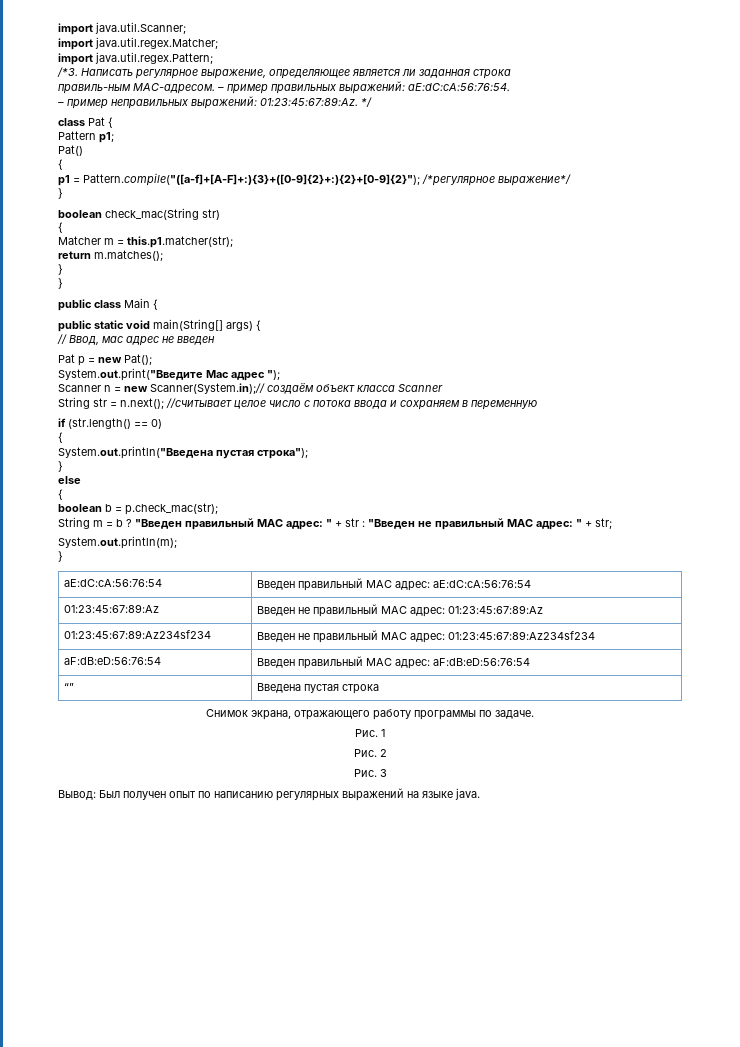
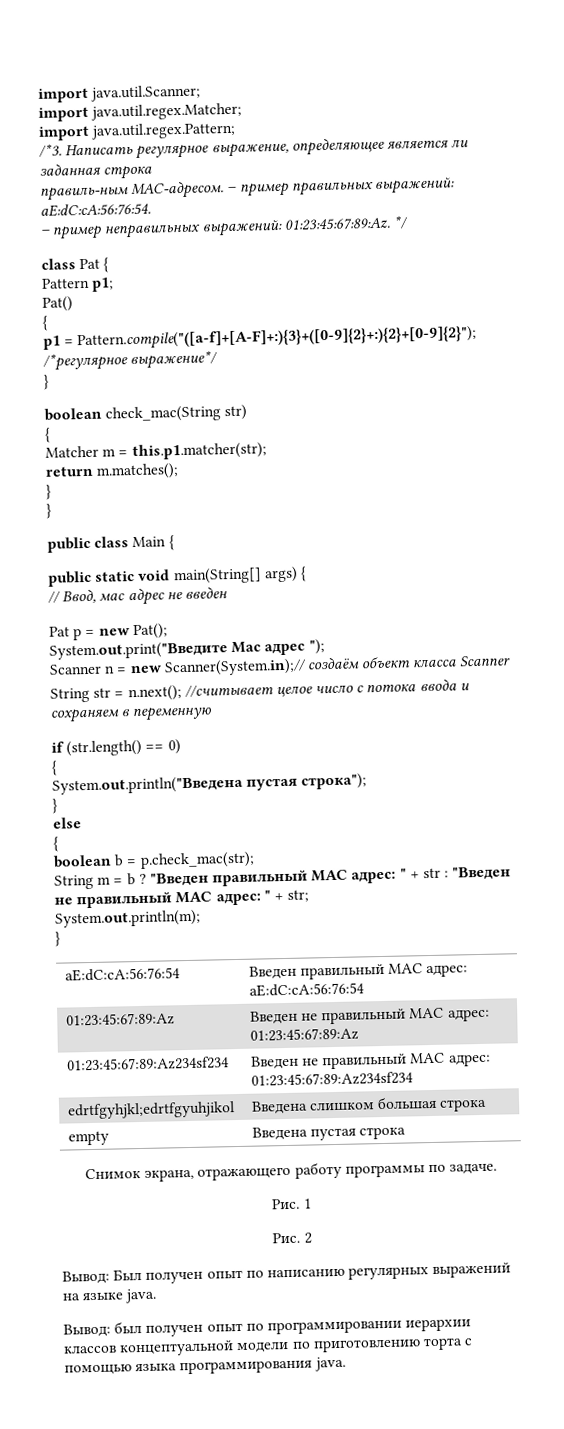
- aF:dB:eD:56:76:54 | Введен правильный MAC адрес: aF:dB:eD:56:76:54
- “” | Введена пустая строка
+ edrtfgyhjkl;edrtfgyuhjikol | Введена слишком большая строка
+ empty | Введена пустая строка
- Рис. 3
+ Вывод: был получен опыт по программировании иерархии классов концептуальной модели по приготовлению торта c помощью языка программирования java.

